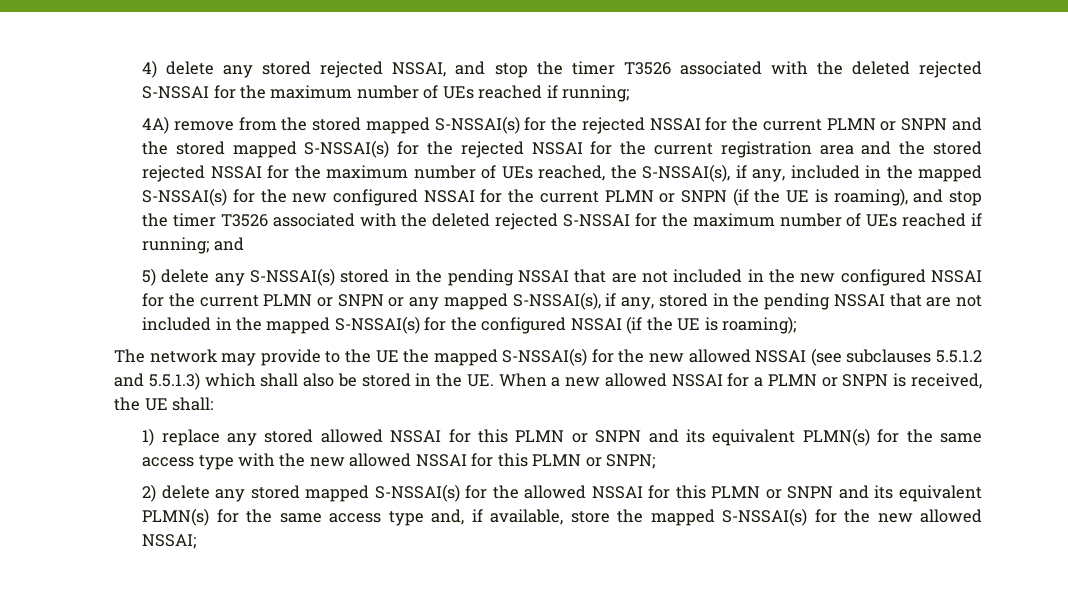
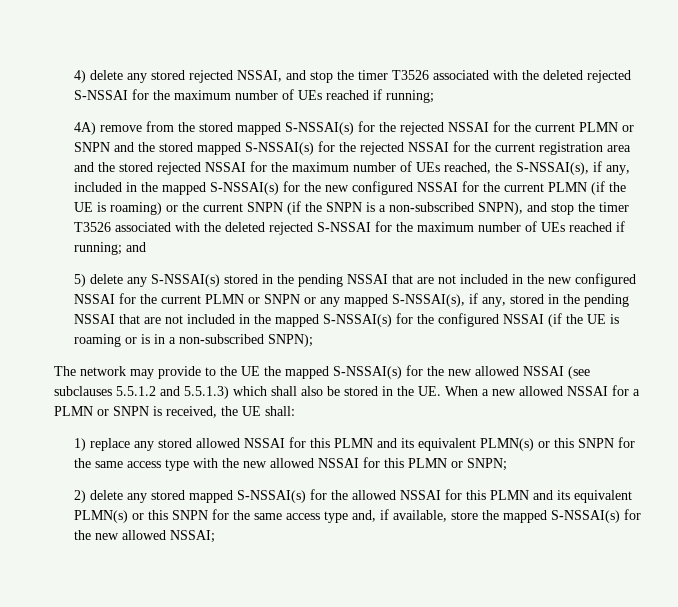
- 4A) remove from the stored mapped S-NSSAI(s) for the rejected NSSAI for the current PLMN or SNPN and the stored mapped S-NSSAI(s) for the rejected NSSAI for the current registration area and the stored rejected NSSAI for the maximum number of UEs reached, the S-NSSAI(s), if any, included in the mapped S-NSSAI(s) for the new configured NSSAI for the current PLMN or SNPN (if the UE is roaming), and stop the timer T3526 associated with the deleted rejected S-NSSAI for the maximum number of UEs reached if running;
+ 4A) remove from the stored mapped S-NSSAI(s) for the rejected NSSAI for the current PLMN or SNPN and the stored mapped S-NSSAI(s) for the rejected NSSAI for the current registration area and the stored rejected NSSAI for the maximum number of UEs reached, the S-NSSAI(s), if any, included in the mapped S-NSSAI(s) for the new configured NSSAI for the current PLMN (if the UE is roaming) or the current SNPN (if the SNPN is a non-subscribed SNPN), and stop the timer T3526 associated with the deleted rejected S-NSSAI for the maximum number of UEs reached if running;
- 5) delete any S-NSSAI(s) stored in the pending NSSAI that are not included in the new configured NSSAI for the current PLMN or SNPN or any mapped S-NSSAI(s), if any, stored in the pending NSSAI that are not included in the mapped S-NSSAI(s) for the configured NSSAI (if the UE is roaming);
+ 5) delete any S-NSSAI(s) stored in the pending NSSAI that are not included in the new configured NSSAI for the current PLMN or SNPN or any mapped S-NSSAI(s), if any, stored in the pending NSSAI that are not included in the mapped S-NSSAI(s) for the configured NSSAI (if the UE is roaming or is in a non-subscribed SNPN);
- 1) replace any stored allowed NSSAI for this PLMN or SNPN and its equivalent PLMN(s) for the same access type with the new allowed NSSAI for this PLMN or SNPN;
+ 1) replace any stored allowed NSSAI for this PLMN and its equivalent PLMN(s) or this SNPN for the same access type with the new allowed NSSAI for this PLMN or SNPN;
- 2) delete any stored mapped S-NSSAI(s) for the allowed NSSAI for this PLMN or SNPN and its equivalent PLMN(s) for the same access type and, if available, store the mapped S-NSSAI(s) for the new allowed NSSAI;
+ 2) delete any stored mapped S-NSSAI(s) for the allowed NSSAI for this PLMN and its equivalent PLMN(s) or this SNPN for the same access type and, if available, store the mapped S-NSSAI(s) for the new allowed NSSAI;

